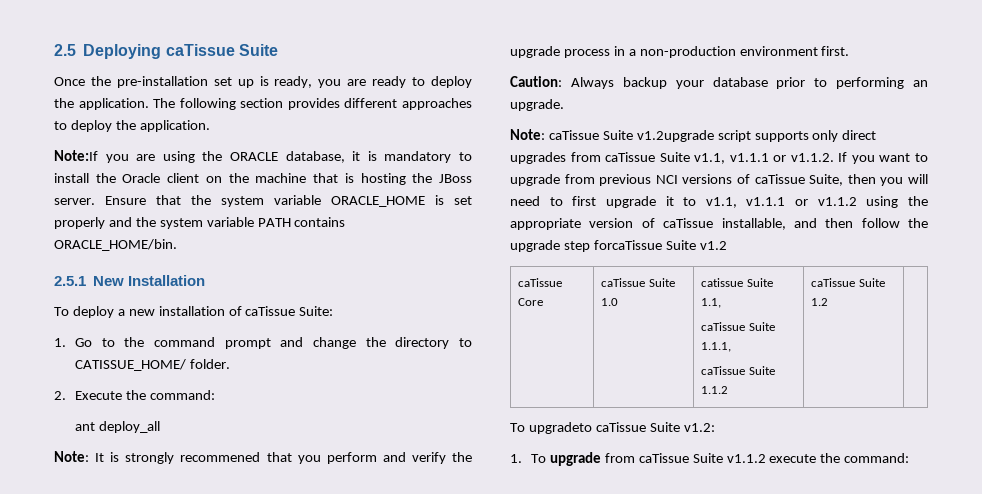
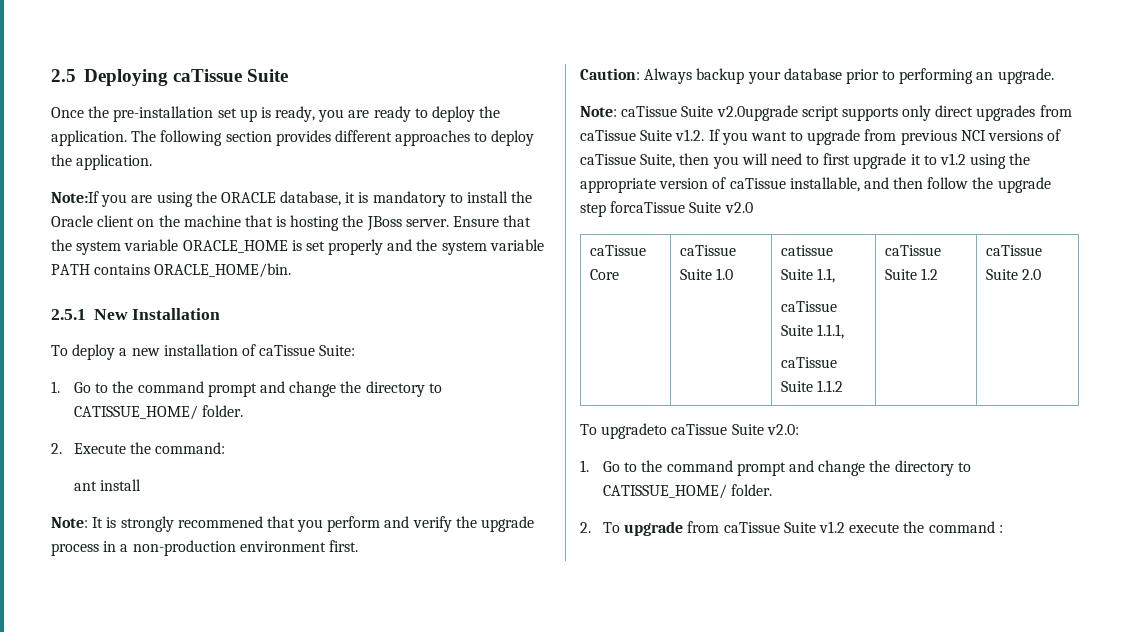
- ant deploy_all
+ ant install
- Note: caTissue Suite v1.2upgrade script supports only direct upgrades from caTissue Suite v1.1, v1.1.1 or v1.1.2. If you want to upgrade from previous NCI versions of caTissue Suite, then you will need to first upgrade it to v1.1, v1.1.1 or v1.1.2 using the appropriate version of caTissue installable, and then follow the upgrade step forcaTissue Suite v1.2
+ Note: caTissue Suite v2.0upgrade script supports only direct upgrades from caTissue Suite v1.2. If you want to upgrade from previous NCI versions of caTissue Suite, then you will need to first upgrade it to v1.2 using the appropriate version of caTissue installable, and then follow the upgrade step forcaTissue Suite v2.0
  caTissue Core | caTissue Suite 1.0 | catissue Suite 1.1,
  caTissue Suite 1.1.1,
- caTissue Suite 1.1.2 | caTissue Suite 1.2 |
+ caTissue Suite 1.1.2 | caTissue Suite 1.2 | caTissue Suite 2.0
- To upgradeto caTissue Suite v1.2:
- 1. To upgrade from caTissue Suite v1.1.2 execute the command:
+ To upgradeto caTissue Suite v2.0:
+ 1. Go to the command prompt and change the directory to CATISSUE_HOME/ folder.
+ 2. To upgrade from caTissue Suite v1.2 execute the command :

